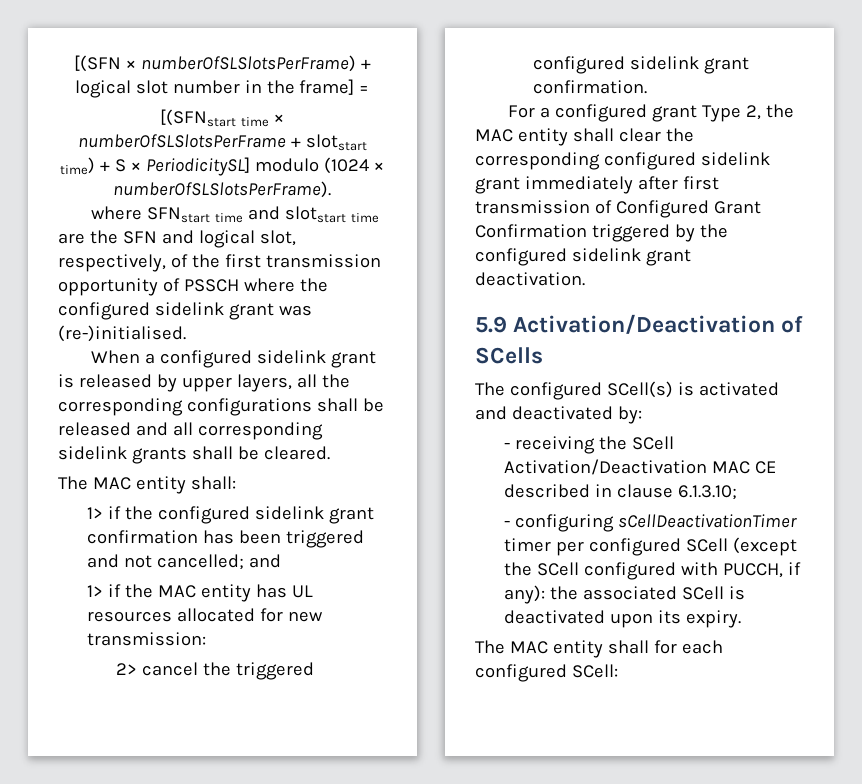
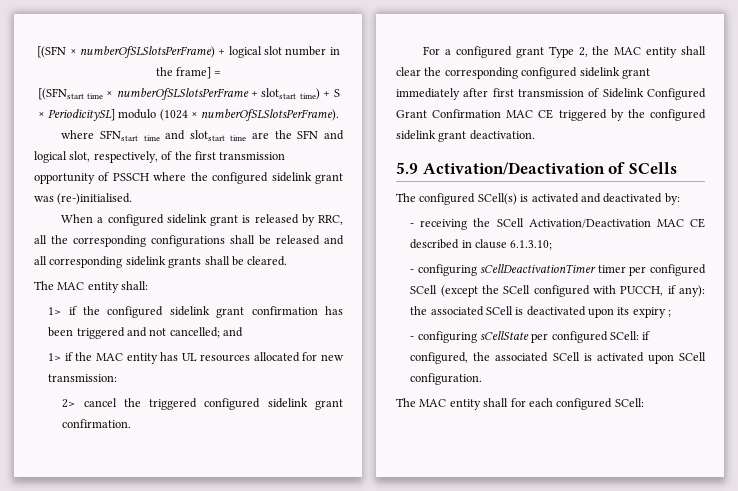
- When a configured sidelink grant is released by upper layers, all the corresponding configurations shall be released and all corresponding sidelink grants shall be cleared.
+ When a configured sidelink grant is released by RRC, all the corresponding configurations shall be released and all corresponding sidelink grants shall be cleared.
- For a configured grant Type 2, the MAC entity shall clear the corresponding configured sidelink grant immediately after first transmission of Configured Grant Confirmation triggered by the configured sidelink grant deactivation.
+ For a configured grant Type 2, the MAC entity shall clear the corresponding configured sidelink grant immediately after first transmission of Sidelink Configured Grant Confirmation MAC CE triggered by the configured sidelink grant deactivation.
- - configuring sCellDeactivationTimer timer per configured SCell (except the SCell configured with PUCCH, if any): the associated SCell is deactivated upon its expiry.
+ - configuring sCellDeactivationTimer timer per configured SCell (except the SCell configured with PUCCH, if any): the associated SCell is deactivated upon its expiry ;
+ - configuring sCellState per configured SCell: if configured, the associated SCell is activated upon SCell configuration.

